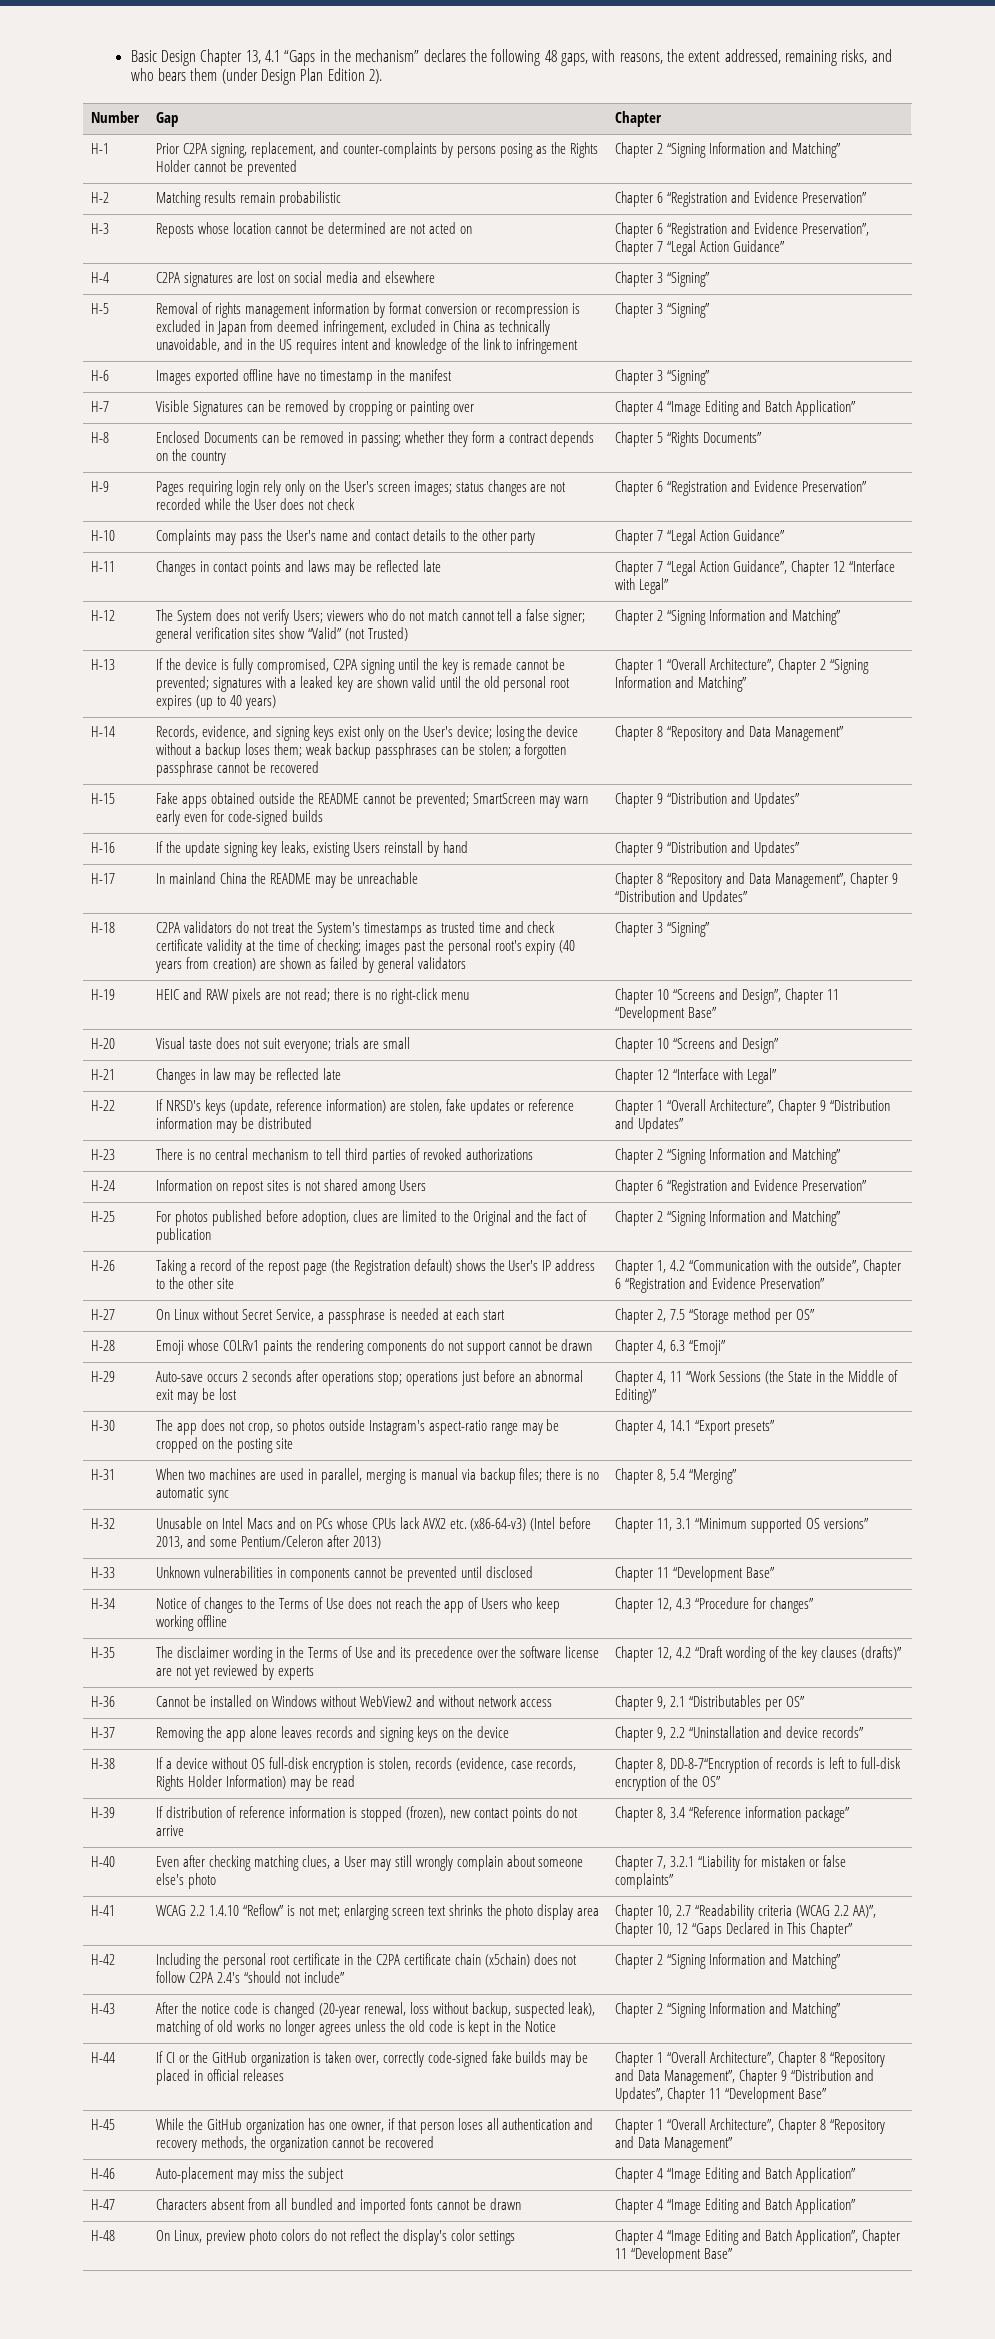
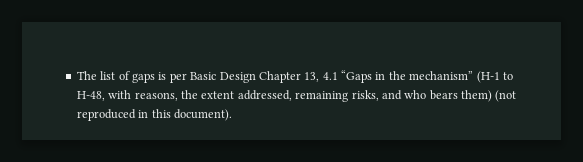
- Basic Design Chapter 13, 4.1 “Gaps in the mechanism” declares the following 48 gaps, with reasons, the extent addressed, remaining risks, and who bears them (under Design Plan Edition 2).
- Number | Gap | Chapter
- H-1 | Prior C2PA signing, replacement, and counter-complaints by persons posing as the Rights Holder cannot be prevented | Chapter 2 “Signing Information and Matching”
- H-2 | Matching results remain probabilistic | Chapter 6 “Registration and Evidence Preservation”
- H-3 | Reposts whose location cannot be determined are not acted on | Chapter 6 “Registration and Evidence Preservation”, Chapter 7 “Legal Action Guidance”
- H-4 | C2PA signatures are lost on social media and elsewhere | Chapter 3 “Signing”
- H-5 | Removal of rights management information by format conversion or recompression is excluded in Japan from deemed infringement, excluded in China as technically unavoidable, and in the US requires intent and knowledge of the link to infringement | Chapter 3 “Signing”
- H-6 | Images exported offline have no timestamp in the manifest | Chapter 3 “Signing”
- H-7 | Visible Signatures can be removed by cropping or painting over | Chapter 4 “Image Editing and Batch Application”
- H-8 | Enclosed Documents can be removed in passing; whether they form a contract depends on the country | Chapter 5 “Rights Documents”
- H-9 | Pages requiring login rely only on the User's screen images; status changes are not recorded while the User does not check | Chapter 6 “Registration and Evidence Preservation”
- H-10 | Complaints may pass the User's name and contact details to the other party | Chapter 7 “Legal Action Guidance”
- H-11 | Changes in contact points and laws may be reflected late | Chapter 7 “Legal Action Guidance”, Chapter 12 “Interface with Legal”
- H-12 | The System does not verify Users; viewers who do not match cannot tell a false signer; general verification sites show “Valid” (not Trusted) | Chapter 2 “Signing Information and Matching”
- H-13 | If the device is fully compromised, C2PA signing until the key is remade cannot be prevented; signatures with a leaked key are shown valid until the old personal root expires (up to 40 years) | Chapter 1 “Overall Architecture”, Chapter 2 “Signing Information and Matching”
- H-14 | Records, evidence, and signing keys exist only on the User's device; losing the device without a backup loses them; weak backup passphrases can be stolen; a forgotten passphrase cannot be recovered | Chapter 8 “Repository and Data Management”
- H-15 | Fake apps obtained outside the README cannot be prevented; SmartScreen may warn early even for code-signed builds | Chapter 9 “Distribution and Updates”
- H-16 | If the update signing key leaks, existing Users reinstall by hand | Chapter 9 “Distribution and Updates”
- H-17 | In mainland China the README may be unreachable | Chapter 8 “Repository and Data Management”, Chapter 9 “Distribution and Updates”
- H-18 | C2PA validators do not treat the System's timestamps as trusted time and check certificate validity at the time of checking; images past the personal root's expiry (40 years from creation) are shown as failed by general validators | Chapter 3 “Signing”
- H-19 | HEIC and RAW pixels are not read; there is no right-click menu | Chapter 10 “Screens and Design”, Chapter 11 “Development Base”
- H-20 | Visual taste does not suit everyone; trials are small | Chapter 10 “Screens and Design”
- H-21 | Changes in law may be reflected late | Chapter 12 “Interface with Legal”
- H-22 | If NRSD's keys (update, reference information) are stolen, fake updates or reference information may be distributed | Chapter 1 “Overall Architecture”, Chapter 9 “Distribution and Updates”
- H-23 | There is no central mechanism to tell third parties of revoked authorizations | Chapter 2 “Signing Information and Matching”
- H-24 | Information on repost sites is not shared among Users | Chapter 6 “Registration and Evidence Preservation”
- H-25 | For photos published before adoption, clues are limited to the Original and the fact of publication | Chapter 2 “Signing Information and Matching”
- H-26 | Taking a record of the repost page (the Registration default) shows the User's IP address to the other site | Chapter 1, 4.2 “Communication with the outside”, Chapter 6 “Registration and Evidence Preservation”
- H-27 | On Linux without Secret Service, a passphrase is needed at each start | Chapter 2, 7.5 “Storage method per OS”
- H-28 | Emoji whose COLRv1 paints the rendering components do not support cannot be drawn | Chapter 4, 6.3 “Emoji”
- H-29 | Auto-save occurs 2 seconds after operations stop; operations just before an abnormal exit may be lost | Chapter 4, 11 “Work Sessions (the State in the Middle of Editing)”
- H-30 | The app does not crop, so photos outside Instagram's aspect-ratio range may be cropped on the posting site | Chapter 4, 14.1 “Export presets”
- H-31 | When two machines are used in parallel, merging is manual via backup files; there is no automatic sync | Chapter 8, 5.4 “Merging”
- H-32 | Unusable on Intel Macs and on PCs whose CPUs lack AVX2 etc. (x86-64-v3) (Intel before 2013, and some Pentium/Celeron after 2013) | Chapter 11, 3.1 “Minimum supported OS versions”
- H-33 | Unknown vulnerabilities in components cannot be prevented until disclosed | Chapter 11 “Development Base”
- H-34 | Notice of changes to the Terms of Use does not reach the app of Users who keep working offline | Chapter 12, 4.3 “Procedure for changes”
- H-35 | The disclaimer wording in the Terms of Use and its precedence over the software license are not yet reviewed by experts | Chapter 12, 4.2 “Draft wording of the key clauses (drafts)”
- H-36 | Cannot be installed on Windows without WebView2 and without network access | Chapter 9, 2.1 “Distributables per OS”
- H-37 | Removing the app alone leaves records and signing keys on the device | Chapter 9, 2.2 “Uninstallation and device records”
- H-38 | If a device without OS full-disk encryption is stolen, records (evidence, case records, Rights Holder Information) may be read | Chapter 8, DD-8-7“Encryption of records is left to full-disk encryption of the OS”
- H-39 | If distribution of reference information is stopped (frozen), new contact points do not arrive | Chapter 8, 3.4 “Reference information package”
- H-40 | Even after checking matching clues, a User may still wrongly complain about someone else's photo | Chapter 7, 3.2.1 “Liability for mistaken or false complaints”
- H-41 | WCAG 2.2 1.4.10 “Reflow” is not met; enlarging screen text shrinks the photo display area | Chapter 10, 2.7 “Readability criteria (WCAG 2.2 AA)”, Chapter 10, 12 “Gaps Declared in This Chapter”
- H-42 | Including the personal root certificate in the C2PA certificate chain (x5chain) does not follow C2PA 2.4's “should not include” | Chapter 2 “Signing Information and Matching”
- H-43 | After the notice code is changed (20-year renewal, loss without backup, suspected leak), matching of old works no longer agrees unless the old code is kept in the Notice | Chapter 2 “Signing Information and Matching”
- H-44 | If CI or the GitHub organization is taken over, correctly code-signed fake builds may be placed in official releases | Chapter 1 “Overall Architecture”, Chapter 8 “Repository and Data Management”, Chapter 9 “Distribution and Updates”, Chapter 11 “Development Base”
- H-45 | While the GitHub organization has one owner, if that person loses all authentication and recovery methods, the organization cannot be recovered | Chapter 1 “Overall Architecture”, Chapter 8 “Repository and Data Management”
- H-46 | Auto-placement may miss the subject | Chapter 4 “Image Editing and Batch Application”
- H-47 | Characters absent from all bundled and imported fonts cannot be drawn | Chapter 4 “Image Editing and Batch Application”
- H-48 | On Linux, preview photo colors do not reflect the display's color settings | Chapter 4 “Image Editing and Batch Application”, Chapter 11 “Development Base”
+ The list of gaps is per Basic Design Chapter 13, 4.1 “Gaps in the mechanism” (H-1 to H-48, with reasons, the extent addressed, remaining risks, and who bears them) (not reproduced in this document).

